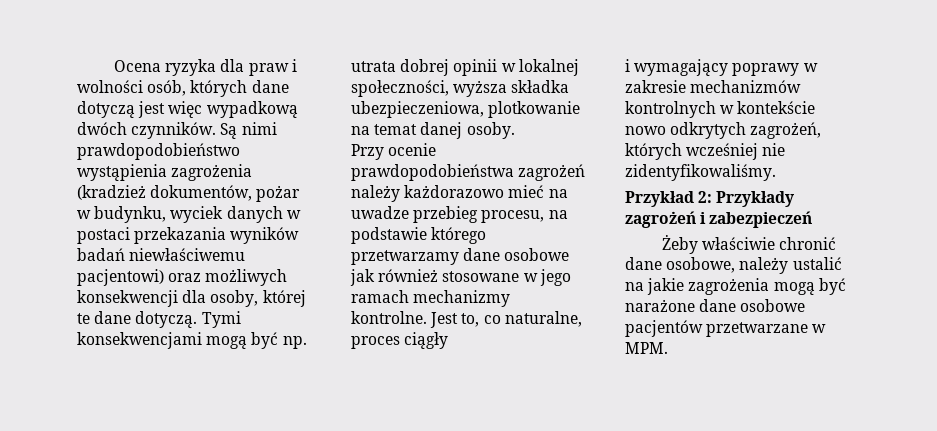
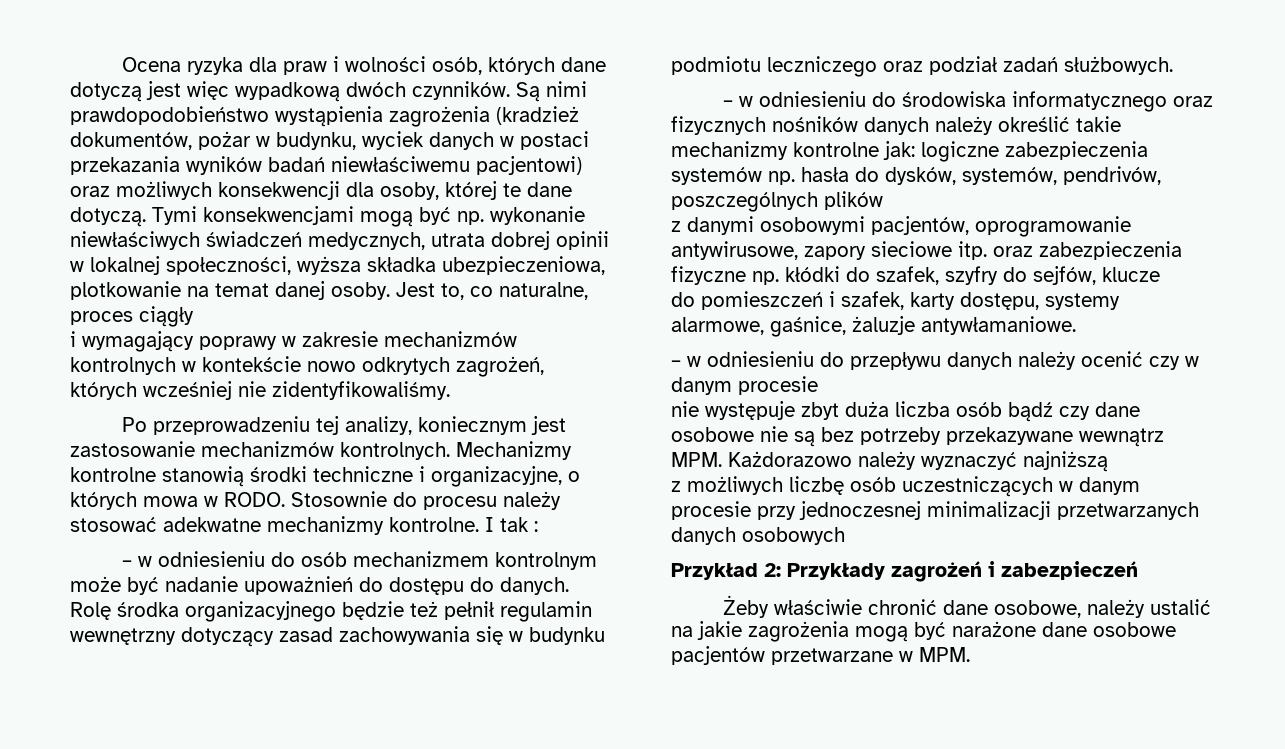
- Tymi konsekwencjami mogą być np. utrata dobrej opinii w lokalnej społeczności, wyższa składka ubezpieczeniowa, plotkowanie na temat danej osoby.
- Przy ocenie prawdopodobieństwa zagrożeń należy każdorazowo mieć na uwadze przebieg procesu, na podstawie którego przetwarzamy dane osobowe jak również stosowane w jego ramach mechanizmy kontrolne.
+ Tymi konsekwencjami mogą być np. wykonanie niewłaściwych świadczeń medycznych, utrata dobrej opinii w lokalnej społeczności, wyższa składka ubezpieczeniowa, plotkowanie na temat danej osoby.
+ Po przeprowadzeniu tej analizy, koniecznym jest zastosowanie mechanizmów kontrolnych. Mechanizmy kontrolne stanowią środki techniczne i organizacyjne, o których mowa w RODO. Stosownie do procesu należy stosować adekwatne mechanizmy kontrolne. I tak :
+ – w odniesieniu do osób mechanizmem kontrolnym może być nadanie upoważnień do dostępu do danych. Rolę środka organizacyjnego będzie też pełnił regulamin wewnętrzny dotyczący zasad zachowywania się w budynku podmiotu leczniczego oraz podział zadań służbowych.
+ – w odniesieniu do środowiska informatycznego oraz fizycznych nośników danych należy określić takie mechanizmy kontrolne jak: logiczne zabezpieczenia systemów np. hasła do dysków, systemów, pendrivów, poszczególnych plików
+ z danymi osobowymi pacjentów, oprogramowanie antywirusowe, zapory sieciowe itp. oraz zabezpieczenia fizyczne np. kłódki do szafek, szyfry do sejfów, klucze
+ do pomieszczeń i szafek, karty dostępu, systemy alarmowe, gaśnice, żaluzje antywłamaniowe.
+ – w odniesieniu do przepływu danych należy ocenić czy w danym procesie
+ nie występuje zbyt duża liczba osób bądź czy dane osobowe nie są bez potrzeby przekazywane wewnątrz MPM. Każdorazowo należy wyznaczyć najniższą
+ z możliwych liczbę osób uczestniczących w danym procesie przy jednoczesnej minimalizacji przetwarzanych danych osobowych

